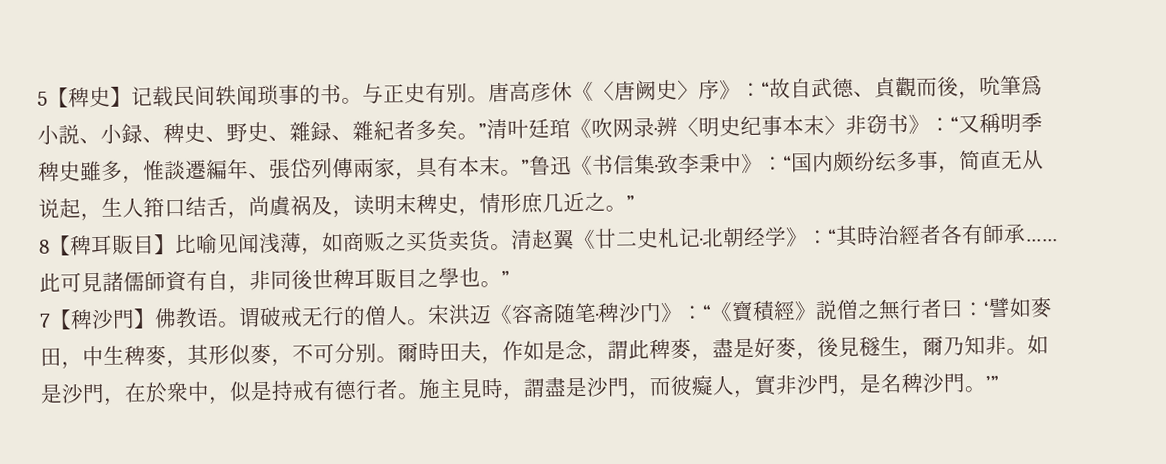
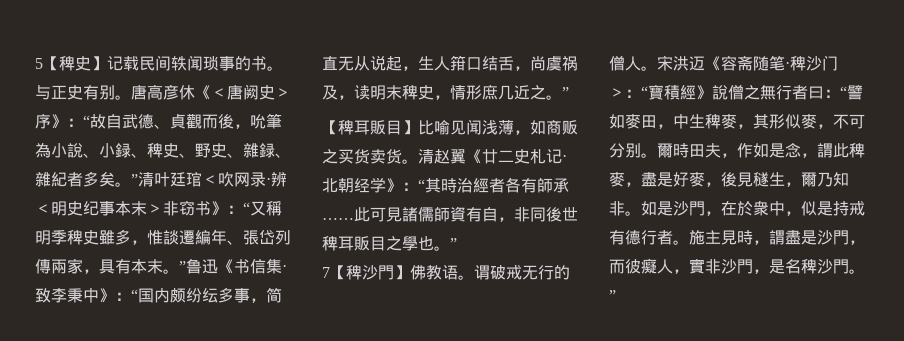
- 唐高彦休《〈唐阙史〉序》：
+ 唐高彦休《＜唐阙史＞序》：
- “故自武德、貞觀而後，吮筆爲小説、小録、稗史、野史、雜録、雜紀者多矣。”清叶廷琯《吹网录·辨〈明史纪事本末〉非窃书》：
+ “故自武德、貞觀而後，吮筆為小說、小録、稗史、野史、雜録、雜紀者多矣。”清叶廷琯＜吹网录·辨＜明史纪事本末＞非窃书》：
- 8【稗耳販目】比喻见闻浅薄，如商贩之买货卖货。
+ 【稗耳販目】比喻见闻浅薄，如商贩之买货卖货。
- 宋洪迈《容斋随笔·稗沙门》：“《寶積經》説僧之無行者曰：‘譬如麥田，中生稗麥，其形似麥，不可分别。
+ 宋洪迈《容斋随笔·稗沙门＞：“寶積經》說僧之無行者曰：“譬如麥田，中生稗麥，其形似麥，不可分别。
- 施主見時，謂盡是沙門，而彼癡人，實非沙門，是名稗沙門。’”
+ 施主見時，謂盡是沙門，而彼癡人，實非沙門，是名稗沙門。”

